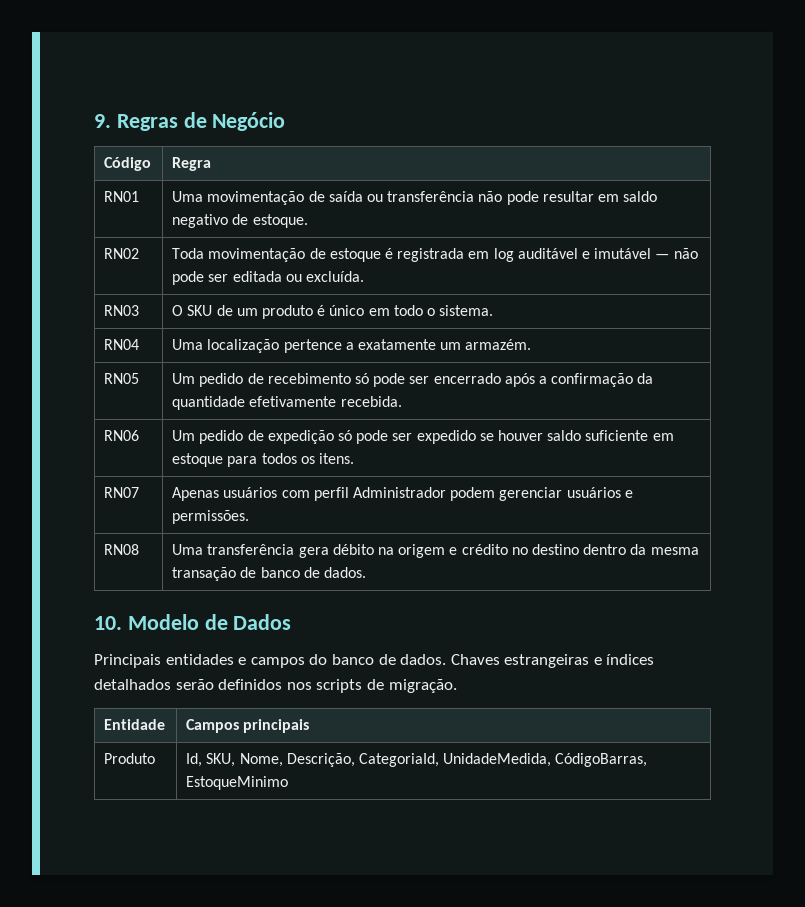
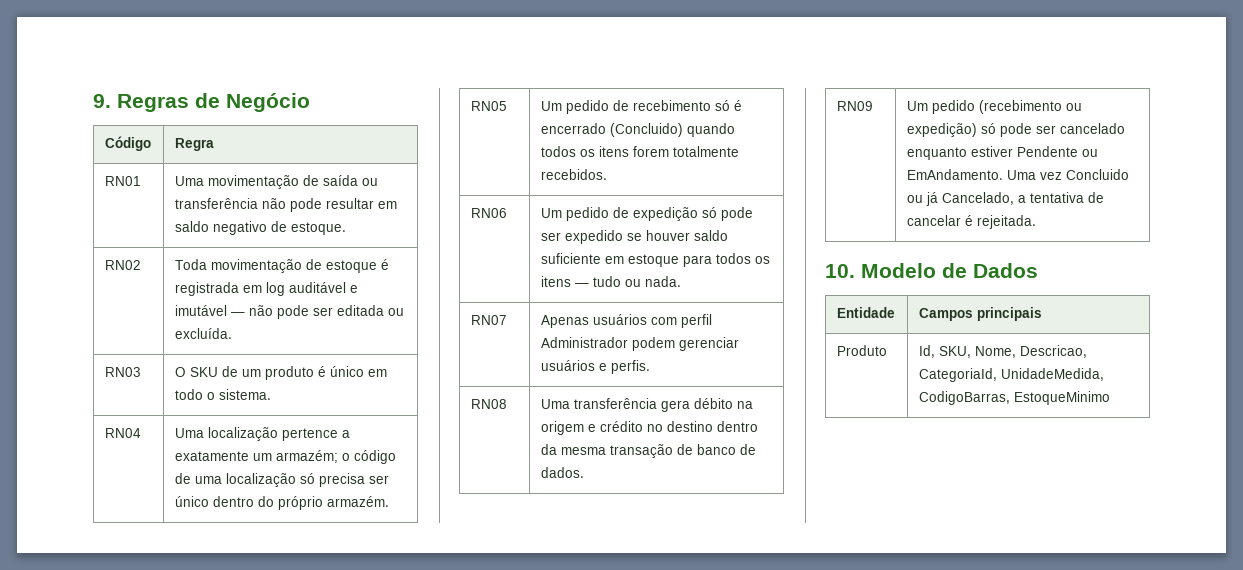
- RN04 | Uma localização pertence a exatamente um armazém.
+ RN04 | Uma localização pertence a exatamente um armazém; o código de uma localização só precisa ser único dentro do próprio armazém.
- RN05 | Um pedido de recebimento só pode ser encerrado após a confirmação da quantidade efetivamente recebida.
+ RN05 | Um pedido de recebimento só é encerrado (Concluido) quando todos os itens forem totalmente recebidos.
- RN06 | Um pedido de expedição só pode ser expedido se houver saldo suficiente em estoque para todos os itens.
+ RN06 | Um pedido de expedição só pode ser expedido se houver saldo suficiente em estoque para todos os itens — tudo ou nada.
- RN07 | Apenas usuários com perfil Administrador podem gerenciar usuários e permissões.
+ RN07 | Apenas usuários com perfil Administrador podem gerenciar usuários e perfis.
+ RN09 | Um pedido (recebimento ou expedição) só pode ser cancelado enquanto estiver Pendente ou EmAndamento. Uma vez Concluido ou já Cancelado, a tentativa de cancelar é rejeitada.
  10. Modelo de Dados
- Principais entidades e campos do banco de dados. Chaves estrangeiras e índices detalhados serão definidos nos scripts de migração.
- Produto | Id, SKU, Nome, Descrição, CategoriaId, UnidadeMedida, CódigoBarras, EstoqueMinimo
+ Produto | Id, SKU, Nome, Descricao, CategoriaId, UnidadeMedida, CodigoBarras, EstoqueMinimo

